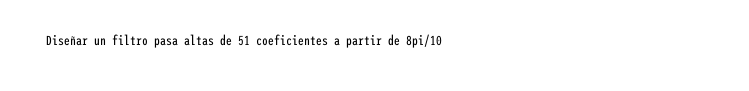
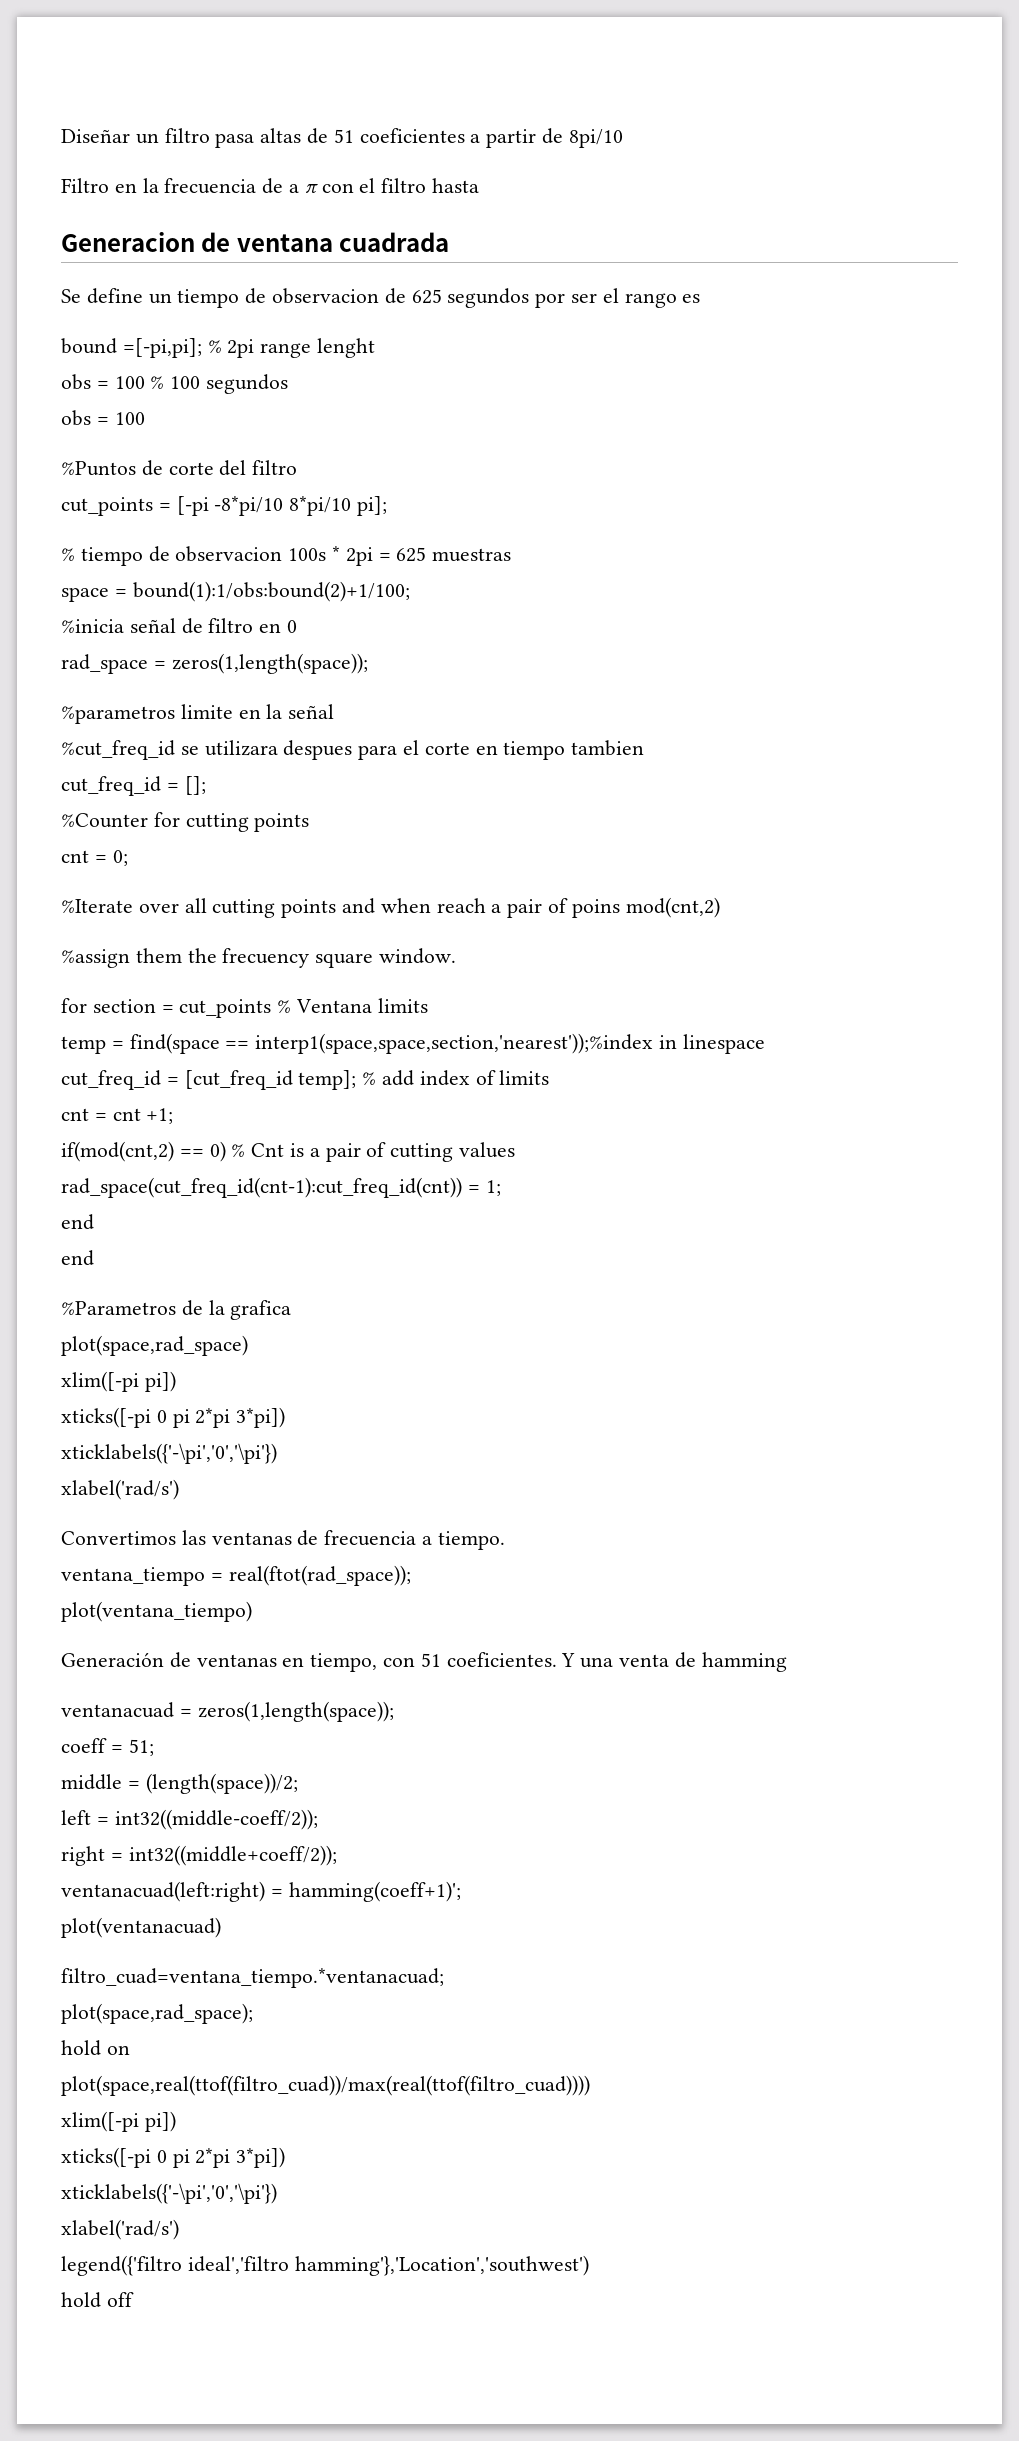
+ Filtro en la frecuencia de a π con el filtro hasta
+ Generacion de ventana cuadrada
+ Se define un tiempo de observacion de 625 segundos por ser el rango es
+ bound =[-pi,pi]; % 2pi range lenght
+ obs = 100 % 100 segundos
+ obs = 100
+ %Puntos de corte del filtro
+ cut_points = [-pi -8*pi/10 8*pi/10 pi];
+ % tiempo de observacion 100s * 2pi = 625 muestras
+ space = bound(1):1/obs:bound(2)+1/100;
+ %inicia señal de filtro en 0
+ rad_space = zeros(1,length(space));
+ %parametros limite en la señal
+ %cut_freq_id se utilizara despues para el corte en tiempo tambien
+ cut_freq_id = [];
+ %Counter for cutting points
+ cnt = 0;
+ %Iterate over all cutting points and when reach a pair of poins mod(cnt,2)
+ %assign them the frecuency square window.
+ for section = cut_points % Ventana limits
+ temp = find(space == interp1(space,space,section,'nearest'));%index in linespace
+ cut_freq_id = [cut_freq_id temp]; % add index of limits
+ cnt = cnt +1;
+ if(mod(cnt,2) == 0) % Cnt is a pair of cutting values
+ rad_space(cut_freq_id(cnt-1):cut_freq_id(cnt)) = 1;
+ end
+ end
+ %Parametros de la grafica
+ plot(space,rad_space)
+ xlim([-pi pi])
+ xticks([-pi 0 pi 2*pi 3*pi])
+ xticklabels({'-\pi','0','\pi'})
+ xlabel('rad/s')
+ Convertimos las ventanas de frecuencia a tiempo.
+ ventana_tiempo = real(ftot(rad_space));
+ plot(ventana_tiempo)
+ Generación de ventanas en tiempo, con 51 coeficientes. Y una venta de hamming
+ ventanacuad = zeros(1,length(space));
+ coeff = 51;
+ middle = (length(space))/2;
+ left = int32((middle-coeff/2));
+ right = int32((middle+coeff/2));
+ ventanacuad(left:right) = hamming(coeff+1)';
+ plot(ventanacuad)
+ filtro_cuad=ventana_tiempo.*ventanacuad;
+ plot(space,rad_space);
+ hold on
+ plot(space,real(ttof(filtro_cuad))/max(real(ttof(filtro_cuad))))
+ xlim([-pi pi])
+ xticks([-pi 0 pi 2*pi 3*pi])
+ xticklabels({'-\pi','0','\pi'})
+ xlabel('rad/s')
+ legend({'filtro ideal','filtro hamming'},'Location','southwest')
+ hold off

